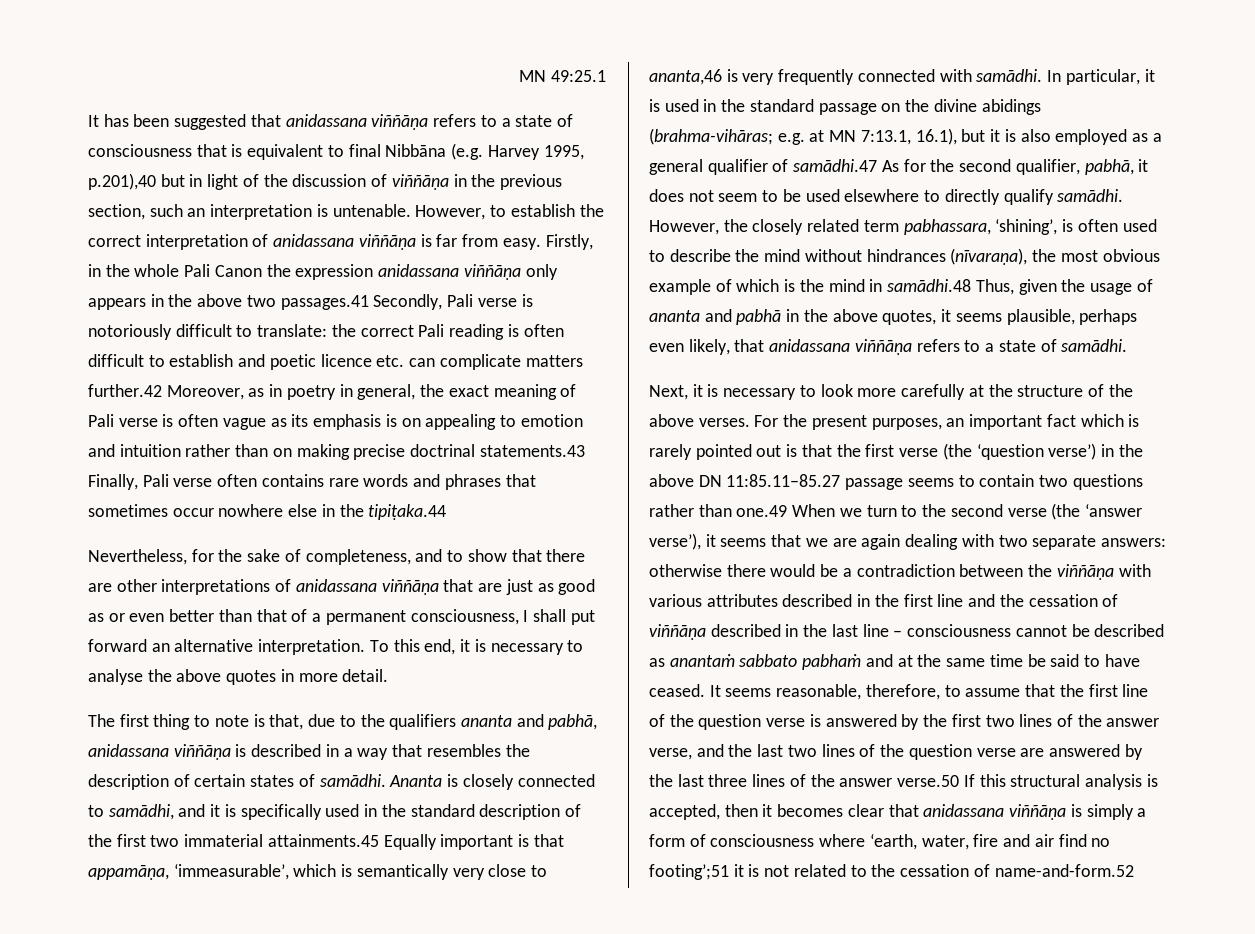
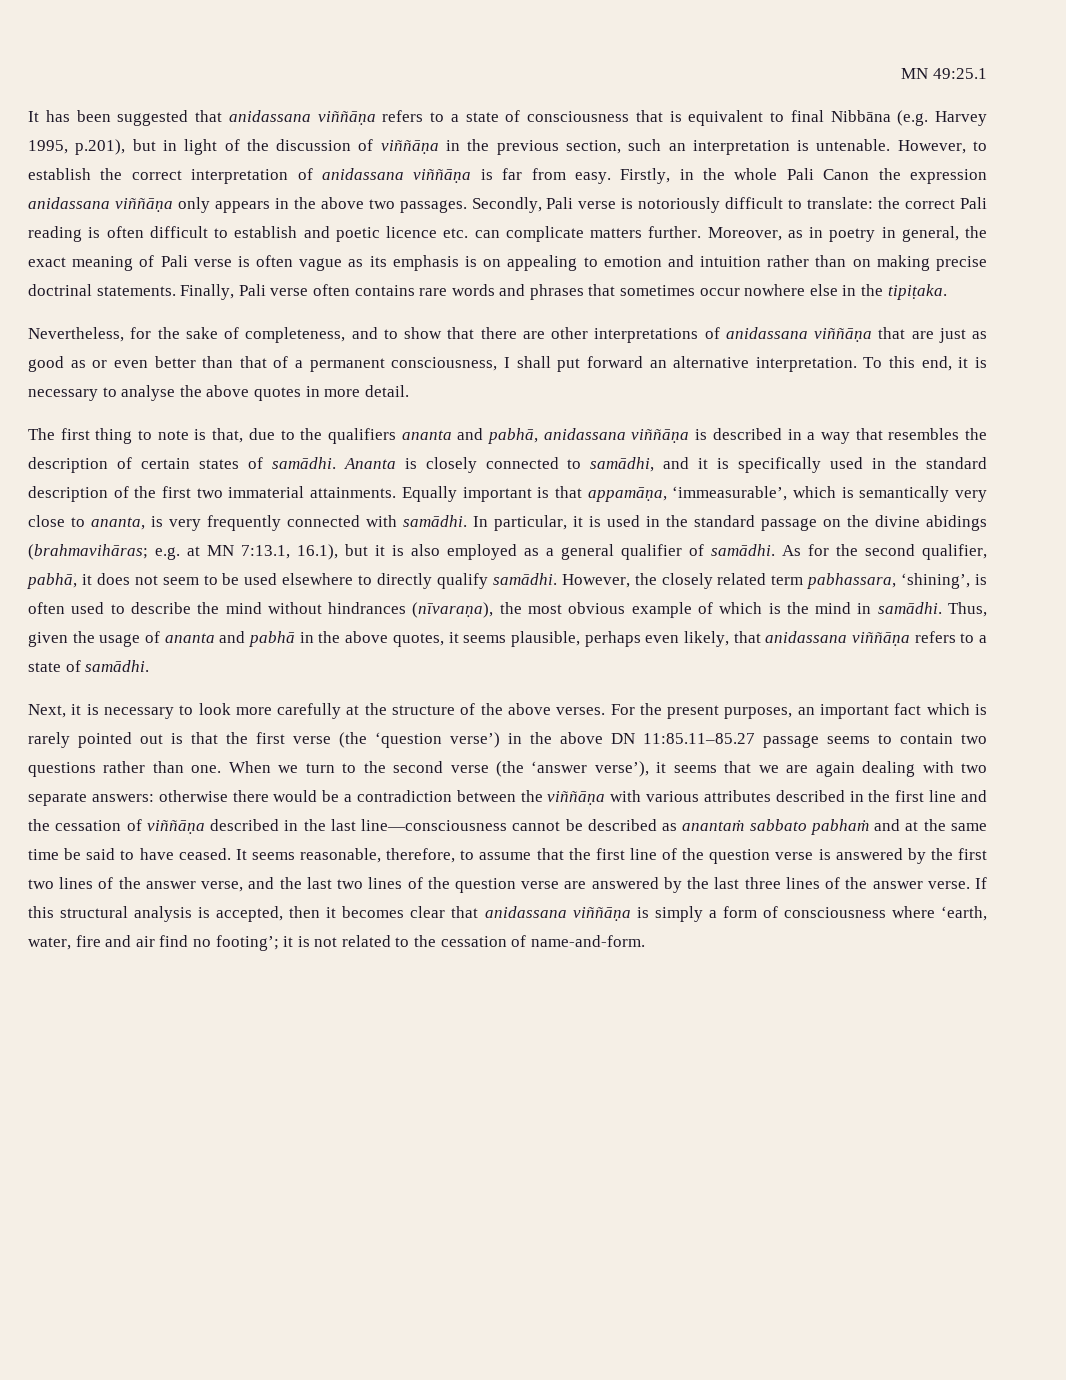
- It has been suggested that anidassana viññāṇa refers to a state of consciousness that is equivalent to final Nibbāna (e.g. Harvey 1995, p.201),40 but in light of the discussion of viññāṇa in the previous section, such an interpretation is untenable.
+ It has been suggested that anidassana viññāṇa refers to a state of consciousness that is equivalent to final Nibbāna (e.g. Harvey 1995, p.201), but in light of the discussion of viññāṇa in the previous section, such an interpretation is untenable.
- Firstly, in the whole Pali Canon the expression anidassana viññāṇa only appears in the above two passages.41 Secondly, Pali verse is notoriously difficult to translate:
+ Firstly, in the whole Pali Canon the expression anidassana viññāṇa only appears in the above two passages. Secondly, Pali verse is notoriously difficult to translate:
- the correct Pali reading is often difficult to establish and poetic licence etc. can complicate matters further.42 Moreover, as in poetry in general, the exact meaning of Pali verse is often vague as its emphasis is on appealing to emotion and intuition rather than on making precise doctrinal statements.43 Finally, Pali verse often contains rare words and phrases that sometimes occur nowhere else in the tipiṭaka.44
+ the correct Pali reading is often difficult to establish and poetic licence etc. can complicate matters further. Moreover, as in poetry in general, the exact meaning of Pali verse is often vague as its emphasis is on appealing to emotion and intuition rather than on making precise doctrinal statements. Finally, Pali verse often contains rare words and phrases that sometimes occur nowhere else in the tipiṭaka.
- Ananta is closely connected to samādhi, and it is specifically used in the standard description of the first two immaterial attainments.45 Equally important is that appamāṇa, ‘immeasurable’, which is semantically very close to ananta,46 is very frequently connected with samādhi.
+ Ananta is closely connected to samādhi, and it is specifically used in the standard description of the first two immaterial attainments. Equally important is that appamāṇa, ‘immeasurable’, which is semantically very close to ananta, is very frequently connected with samādhi.
- In particular, it is used in the standard passage on the divine abidings (brahma-vihāras; e.g. at MN 7:13.1, 16.1), but it is also employed as a general qualifier of samādhi.47 As for the second qualifier, pabhā, it does not seem to be used elsewhere to directly qualify samādhi.
+ In particular, it is used in the standard passage on the divine abidings (brahmavihāras; e.g. at MN 7:13.1, 16.1), but it is also employed as a general qualifier of samādhi. As for the second qualifier, pabhā, it does not seem to be used elsewhere to directly qualify samādhi.
- However, the closely related term pabhassara, ‘shining’, is often used to describe the mind without hindrances (nīvaraṇa), the most obvious example of which is the mind in samādhi.48 Thus, given the usage of ananta and pabhā in the above quotes, it seems plausible, perhaps even likely, that anidassana viññāṇa refers to a state of samādhi.
+ However, the closely related term pabhassara, ‘shining’, is often used to describe the mind without hindrances (nīvaraṇa), the most obvious example of which is the mind in samādhi. Thus, given the usage of ananta and pabhā in the above quotes, it seems plausible, perhaps even likely, that anidassana viññāṇa refers to a state of samādhi.
- For the present purposes, an important fact which is rarely pointed out is that the first verse (the ‘question verse’) in the above DN 11:85.11–85.27 passage seems to contain two questions rather than one.49 When we turn to the second verse (the ‘answer verse’), it seems that we are again dealing with two separate answers:
+ For the present purposes, an important fact which is rarely pointed out is that the first verse (the ‘question verse’) in the above DN 11:85.11–85.27 passage seems to contain two questions rather than one. When we turn to the second verse (the ‘answer verse’), it seems that we are again dealing with two separate answers:
- otherwise there would be a contradiction between the viññāṇa with various attributes described in the first line and the cessation of viññāṇa described in the last line – consciousness cannot be described as anantaṁ sabbato pabhaṁ and at the same time be said to have ceased.
+ otherwise there would be a contradiction between the viññāṇa with various attributes described in the first line and the cessation of viññāṇa described in the last line—consciousness cannot be described as anantaṁ sabbato pabhaṁ and at the same time be said to have ceased.
- It seems reasonable, therefore, to assume that the first line of the question verse is answered by the first two lines of the answer verse, and the last two lines of the question verse are answered by the last three lines of the answer verse.50 If this structural analysis is accepted, then it becomes clear that anidassana viññāṇa is simply a form of consciousness where ‘earth, water, fire and air find no footing’;51 it is not related to the cessation of name-and-form.52
+ It seems reasonable, therefore, to assume that the first line of the question verse is answered by the first two lines of the answer verse, and the last two lines of the question verse are answered by the last three lines of the answer verse. If this structural analysis is accepted, then it becomes clear that anidassana viññāṇa is simply a form of consciousness where ‘earth, water, fire and air find no footing’; it is not related to the cessation of name-and-form.

